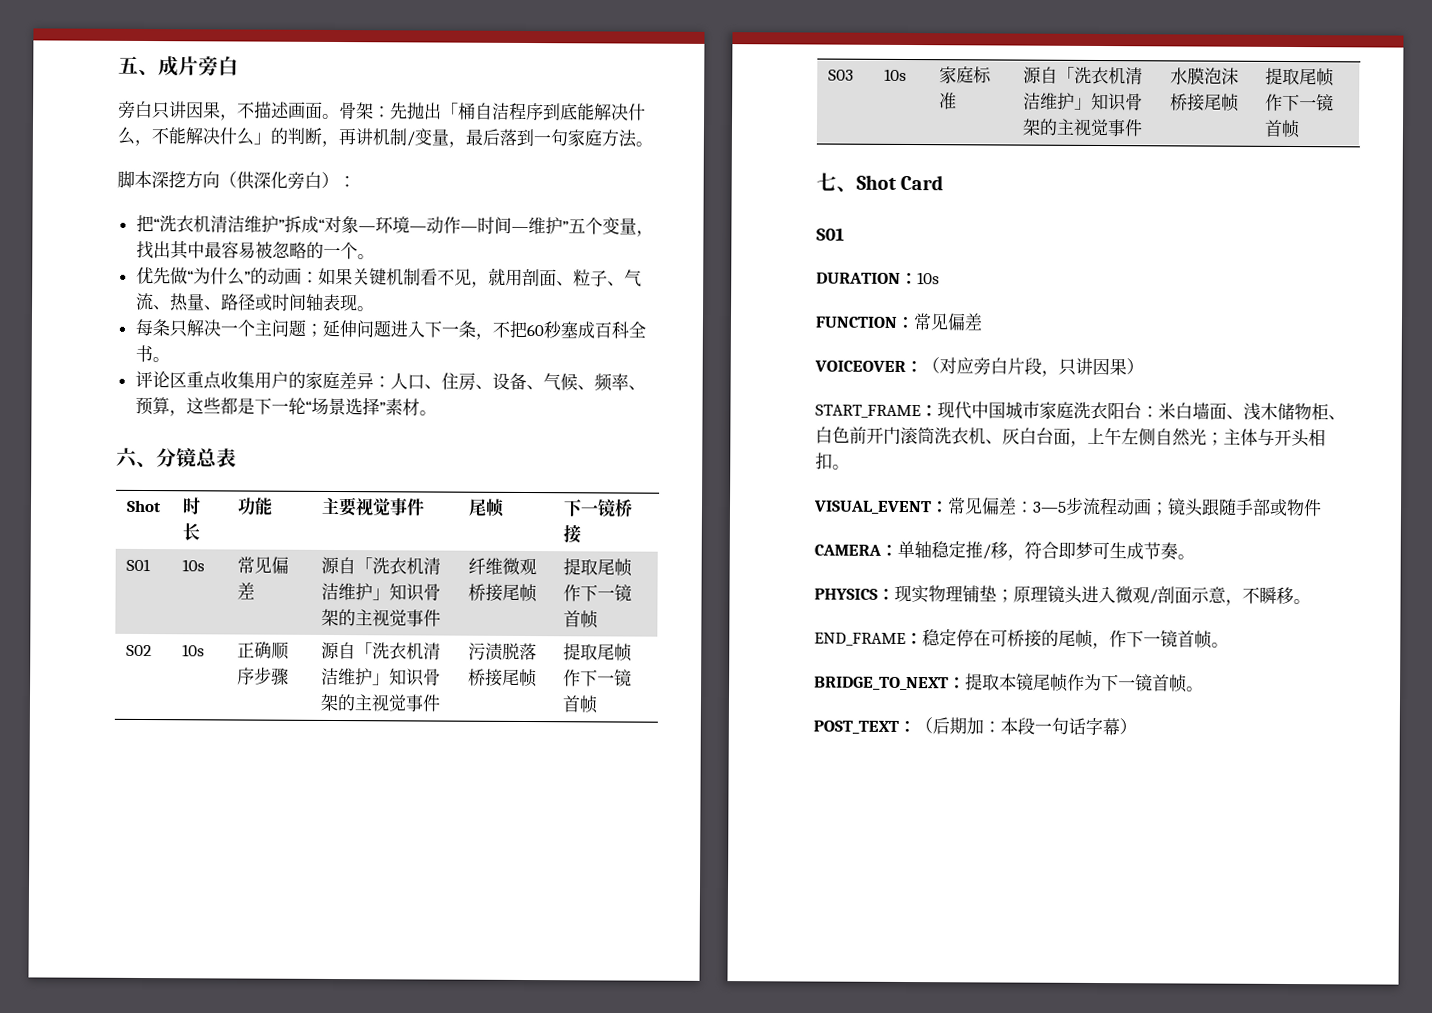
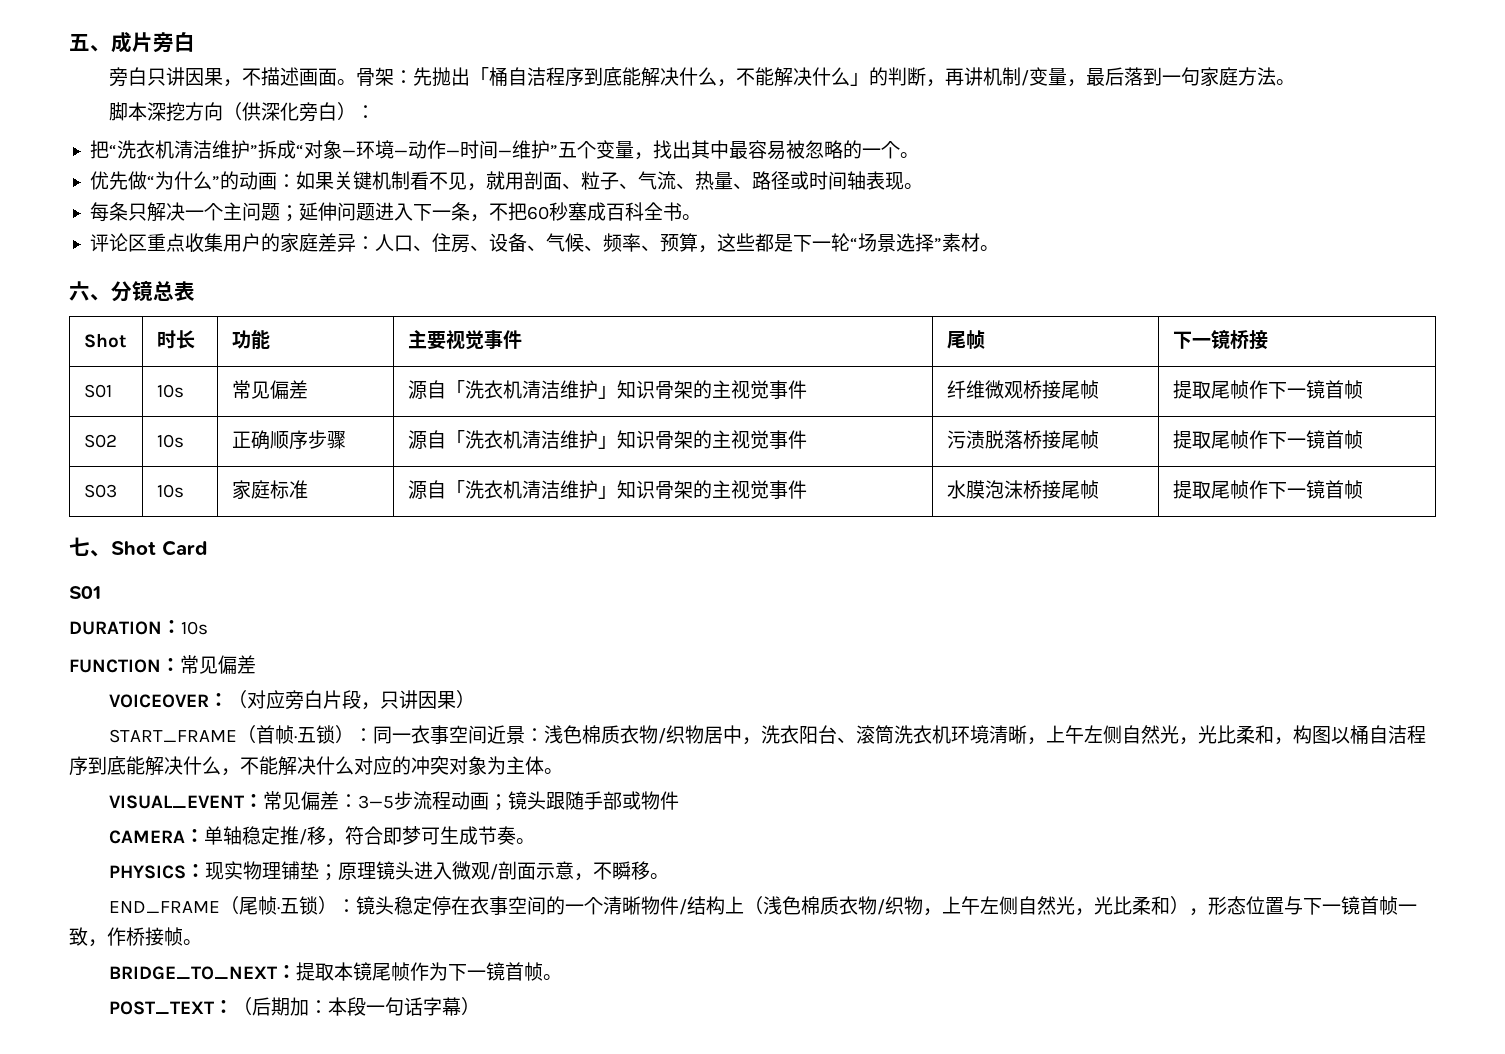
- START_FRAME：现代中国城市家庭洗衣阳台：米白墙面、浅木储物柜、白色前开门滚筒洗衣机、灰白台面，上午左侧自然光；主体与开头相扣。
+ START_FRAME（首帧·五锁）：同一衣事空间近景：浅色棉质衣物/织物居中，洗衣阳台、滚筒洗衣机环境清晰，上午左侧自然光，光比柔和，构图以桶自洁程序到底能解决什么，不能解决什么对应的冲突对象为主体。
- END_FRAME：稳定停在可桥接的尾帧，作下一镜首帧。
+ END_FRAME（尾帧·五锁）：镜头稳定停在衣事空间的一个清晰物件/结构上（浅色棉质衣物/织物，上午左侧自然光，光比柔和），形态位置与下一镜首帧一致，作桥接帧。

